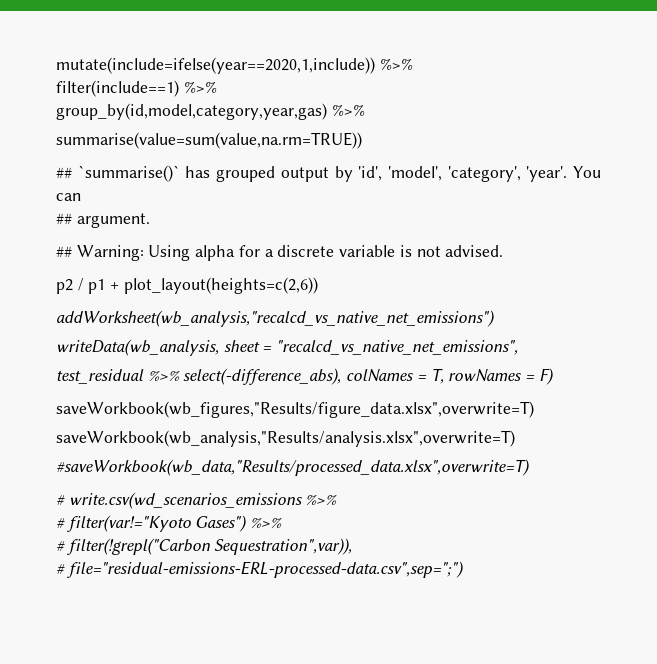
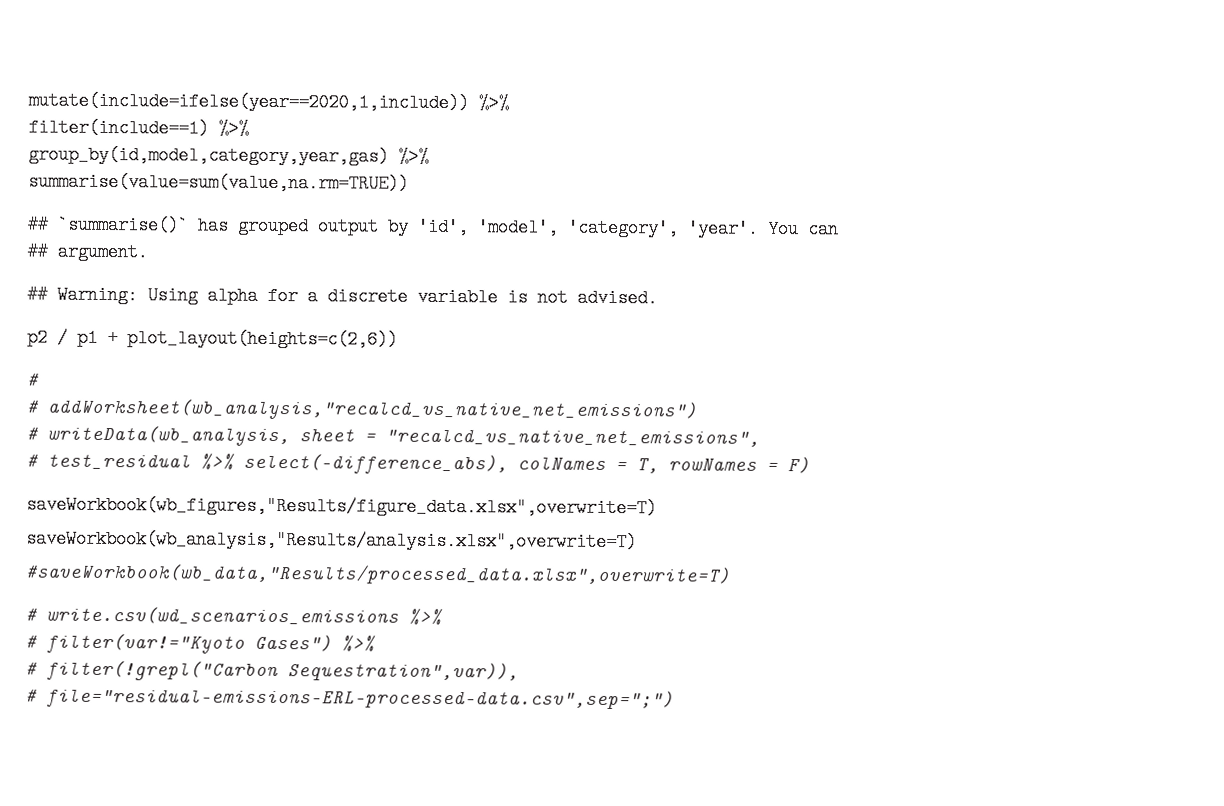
  p2 / p1 + plot_layout(heights=c(2,6))
- addWorksheet(wb_analysis,"recalcd_vs_native_net_emissions")
+ #
+ # addWorksheet(wb_analysis,"recalcd_vs_native_net_emissions")
- writeData(wb_analysis, sheet = "recalcd_vs_native_net_emissions",
+ # writeData(wb_analysis, sheet = "recalcd_vs_native_net_emissions",
- test_residual %>% select(-difference_abs), colNames = T, rowNames = F)
+ # test_residual %>% select(-difference_abs), colNames = T, rowNames = F)

